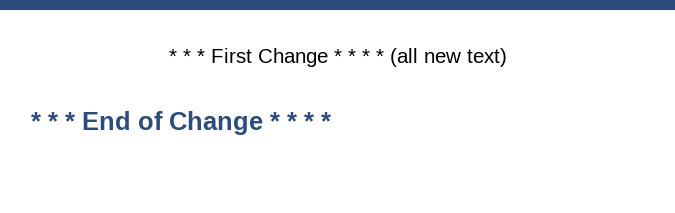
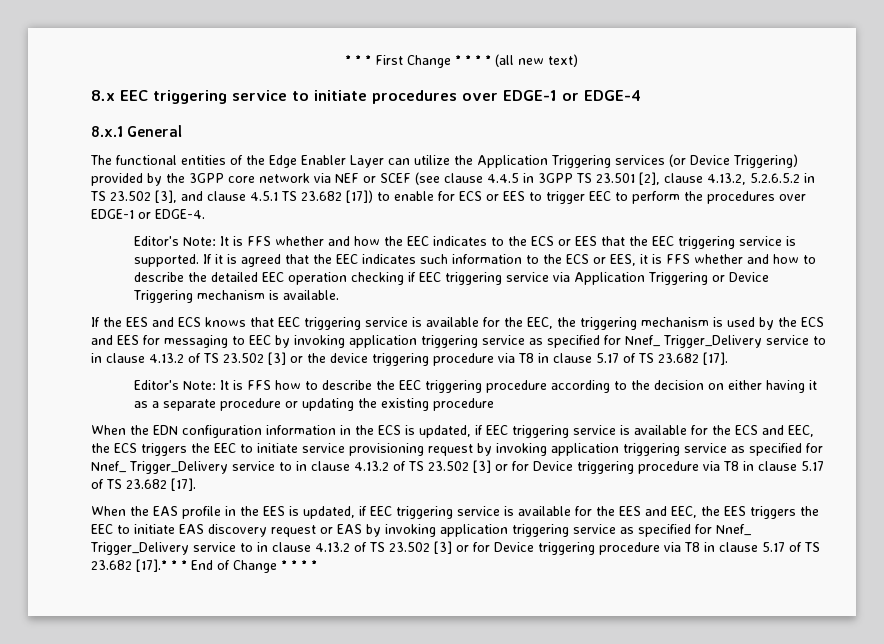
- * * * End of Change * * * *
+ 8.x EEC triggering service to initiate procedures over EDGE-1 or EDGE-4
+ 8.x.1 General
+ The functional entities of the Edge Enabler Layer can utilize the Application Triggering services (or Device Triggering) provided by the 3GPP core network via NEF or SCEF (see clause 4.4.5 in 3GPP TS 23.501 [2], clause 4.13.2, 5.2.6.5.2 in TS 23.502 [3], and clause 4.5.1 TS 23.682 [17]) to enable for ECS or EES to trigger EEC to perform the procedures over EDGE-1 or EDGE-4.
+ Editor's Note: It is FFS whether and how the EEC indicates to the ECS or EES that the EEC triggering service is supported. If it is agreed that the EEC indicates such information to the ECS or EES, it is FFS whether and how to describe the detailed EEC operation checking if EEC triggering service via Application Triggering or Device Triggering mechanism is available.
+ If the EES and ECS knows that EEC triggering service is available for the EEC, the triggering mechanism is used by the ECS and EES for messaging to EEC by invoking application triggering service as specified for Nnef_ Trigger_Delivery service to in clause 4.13.2 of TS 23.502 [3] or the device triggering procedure via T8 in clause 5.17 of TS 23.682 [17].
+ Editor's Note: It is FFS how to describe the EEC triggering procedure according to the decision on either having it as a separate procedure or updating the existing procedure
+ When the EDN configuration information in the ECS is updated, if EEC triggering service is available for the ECS and EEC, the ECS triggers the EEC to initiate service provisioning request by invoking application triggering service as specified for Nnef_ Trigger_Delivery service to in clause 4.13.2 of TS 23.502 [3] or for Device triggering procedure via T8 in clause 5.17 of TS 23.682 [17].
+ When the EAS profile in the EES is updated, if EEC triggering service is available for the EES and EEC, the EES triggers the EEC to initiate EAS discovery request or EAS by invoking application triggering service as specified for Nnef_ Trigger_Delivery service to in clause 4.13.2 of TS 23.502 [3] or for Device triggering procedure via T8 in clause 5.17 of TS 23.682 [17].* * * End of Change * * * *

